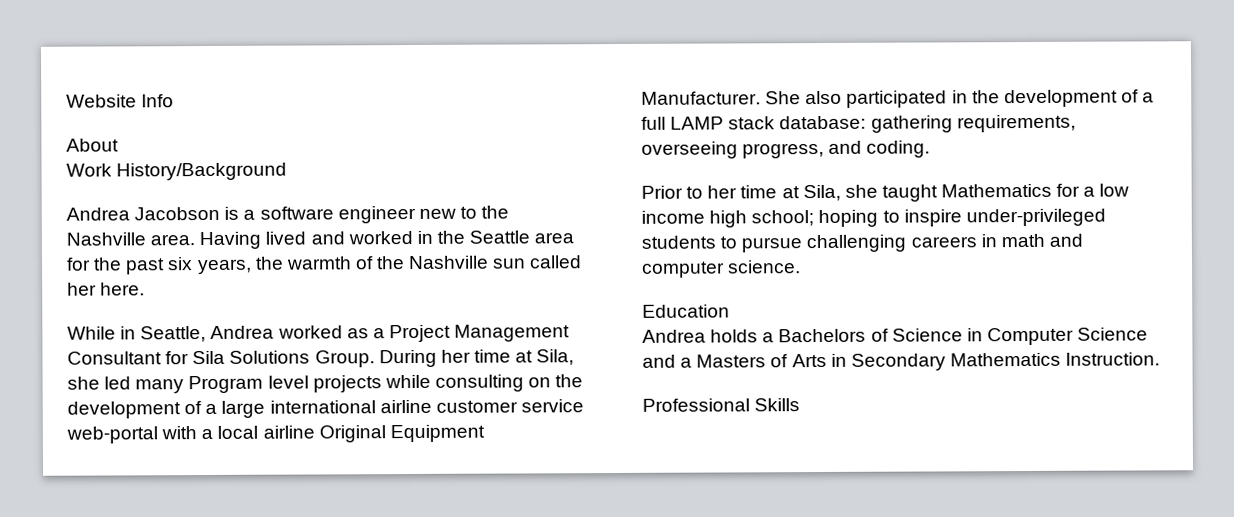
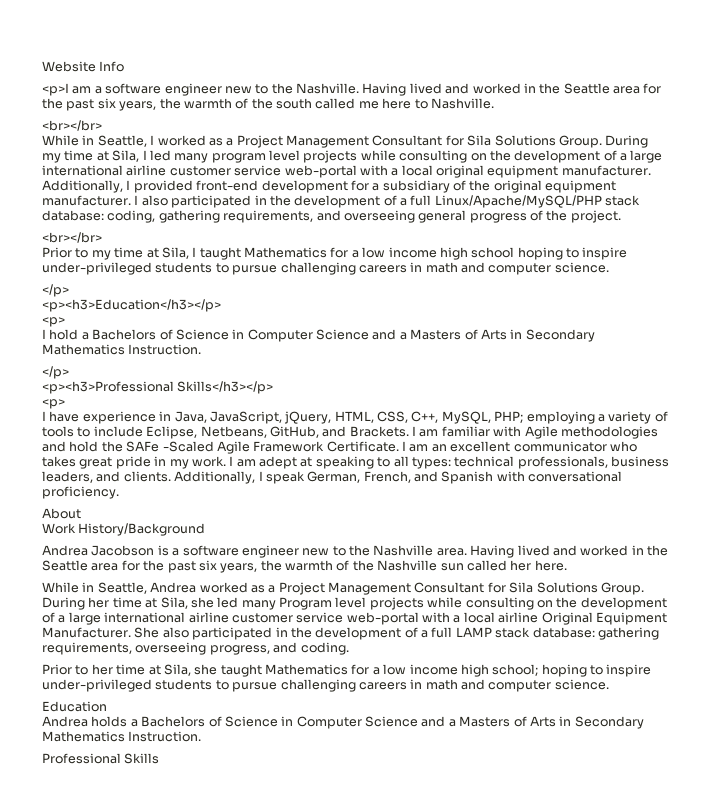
+ <p>I am a software engineer new to the Nashville. Having lived and worked in the Seattle area for the past six years, the warmth of the south called me here to Nashville.
+ <br></br>
+ While in Seattle, I worked as a Project Management Consultant for Sila Solutions Group. During my time at Sila, I led many program level projects while consulting on the development of a large international airline customer service web-portal with a local original equipment manufacturer. Additionally, I provided front-end development for a subsidiary of the original equipment manufacturer. I also participated in the development of a full Linux/Apache/MySQL/PHP stack database: coding, gathering requirements, and overseeing general progress of the project.
+ <br></br>
+ Prior to my time at Sila, I taught Mathematics for a low income high school hoping to inspire under-privileged students to pursue challenging careers in math and computer science.
+ </p>
+ <p><h3>Education</h3></p>
+ <p>
+ I hold a Bachelors of Science in Computer Science and a Masters of Arts in Secondary Mathematics Instruction.
+ </p>
+ <p><h3>Professional Skills</h3></p>
+ <p>
+ I have experience in Java, JavaScript, jQuery, HTML, CSS, C++, MySQL, PHP; employing a variety of tools to include Eclipse, Netbeans, GitHub, and Brackets. I am familiar with Agile methodologies and hold the SAFe -Scaled Agile Framework Certificate. I am an excellent communicator who takes great pride in my work. I am adept at speaking to all types: technical professionals, business leaders, and clients. Additionally, I speak German, French, and Spanish with conversational proficiency.

